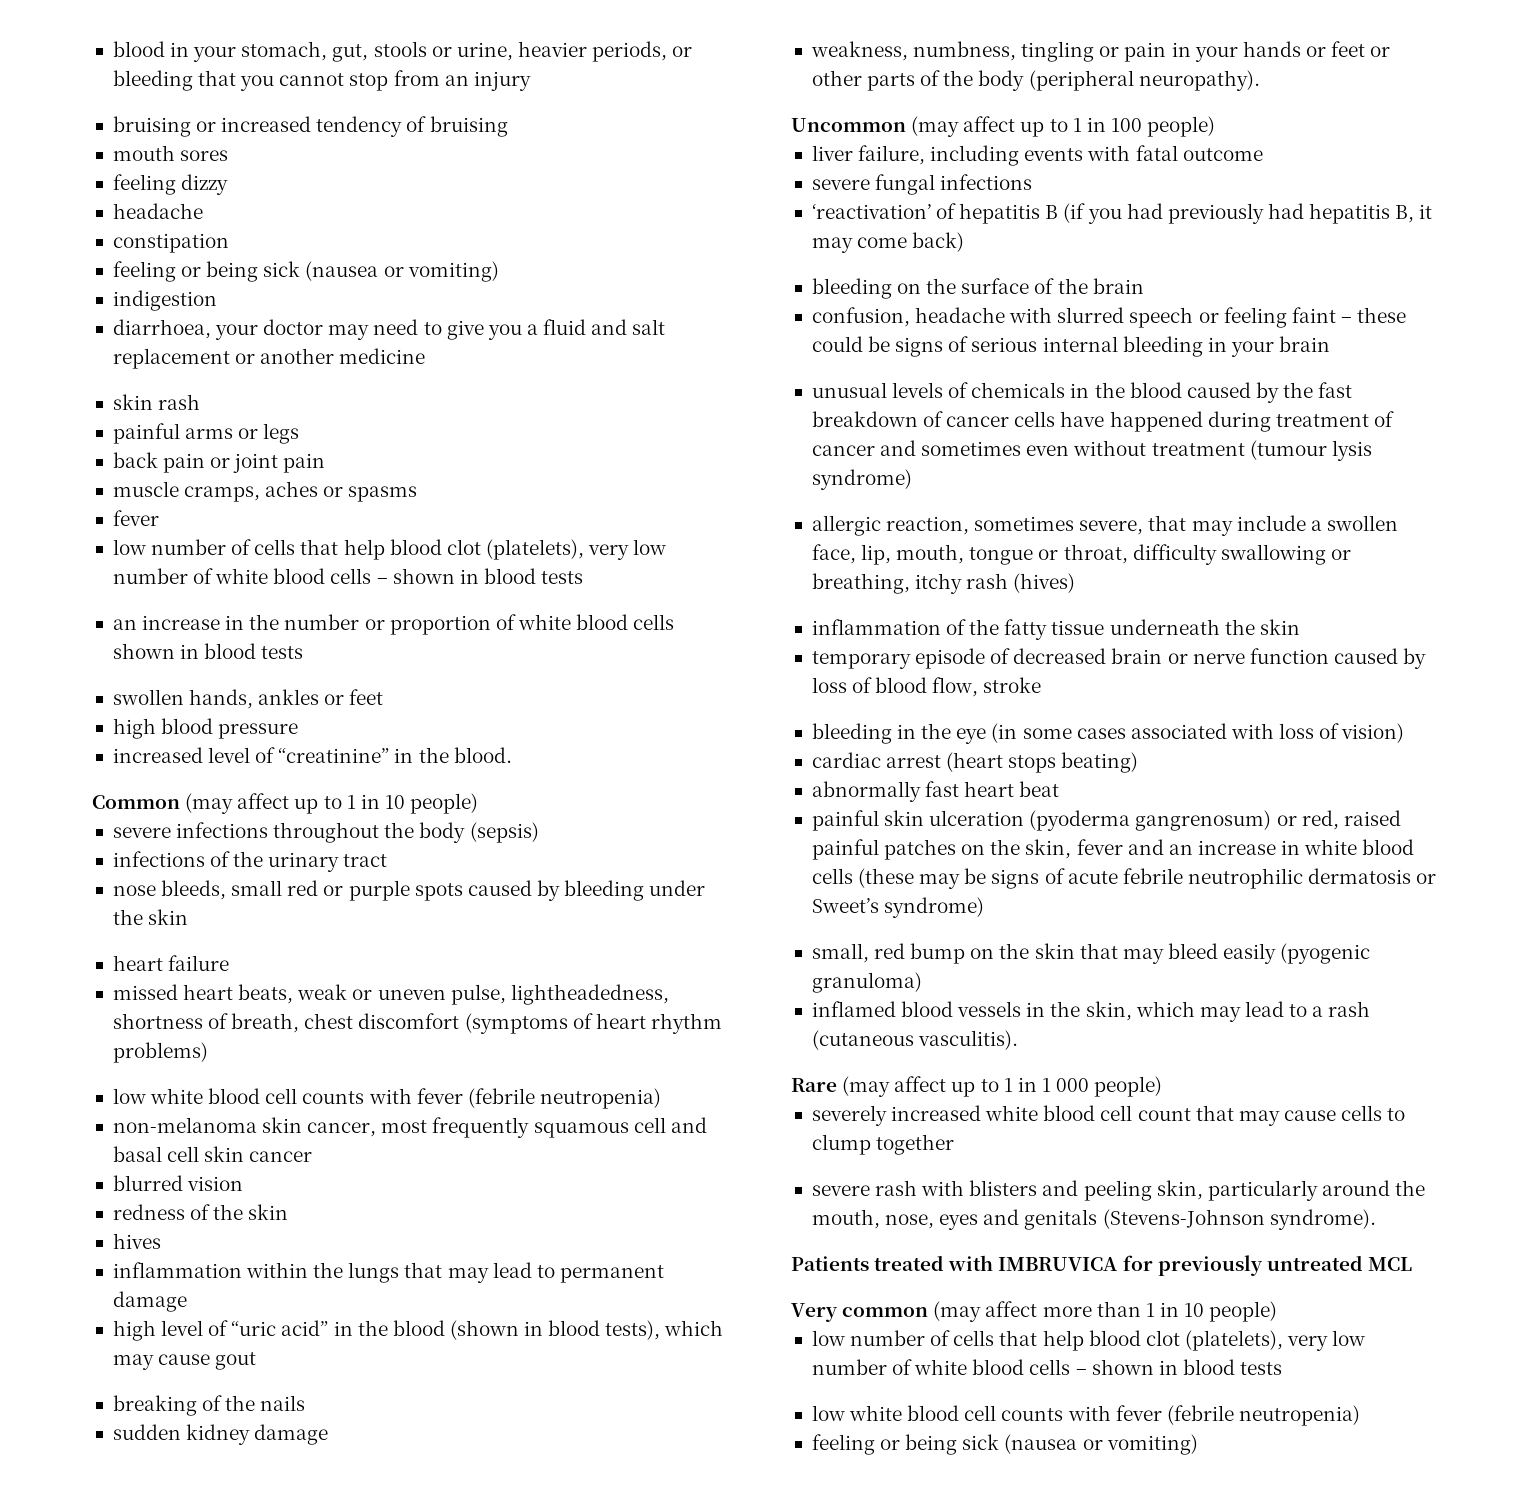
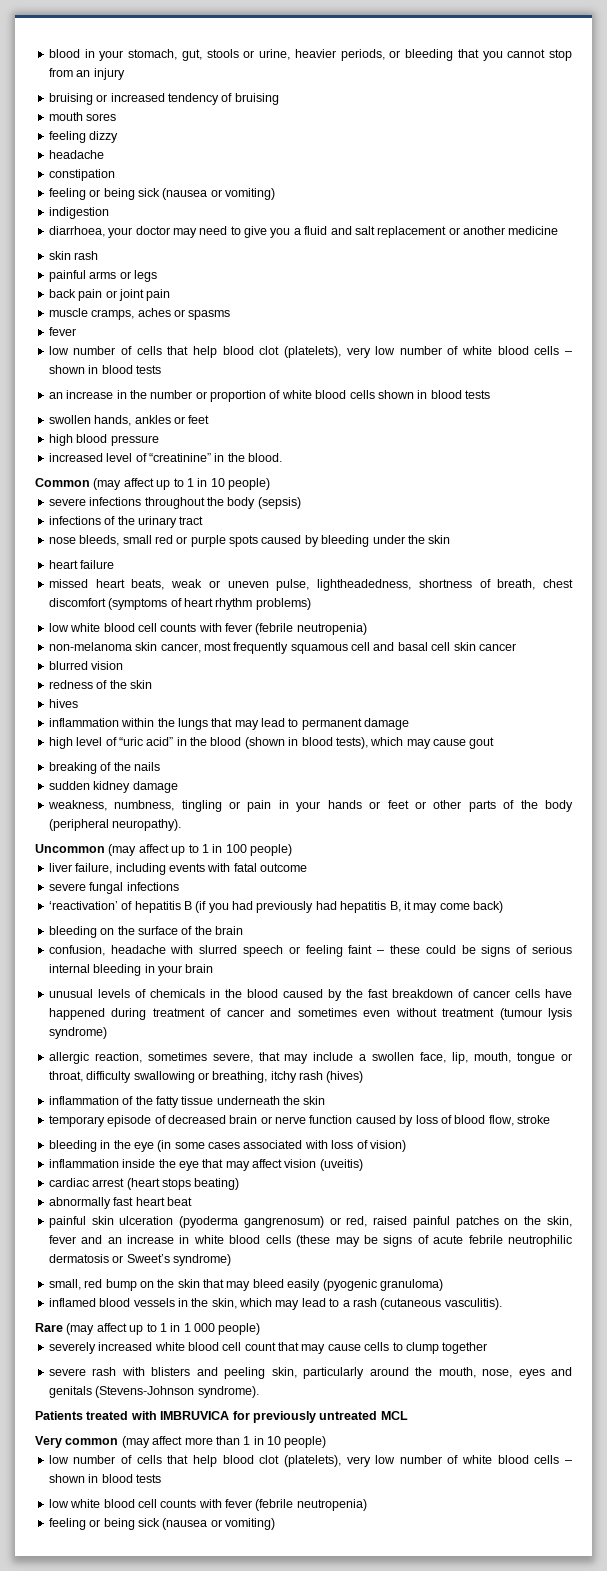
+ inflammation inside the eye that may affect vision (uveitis)

